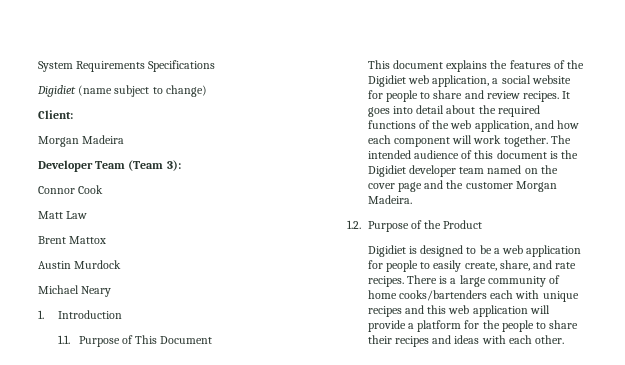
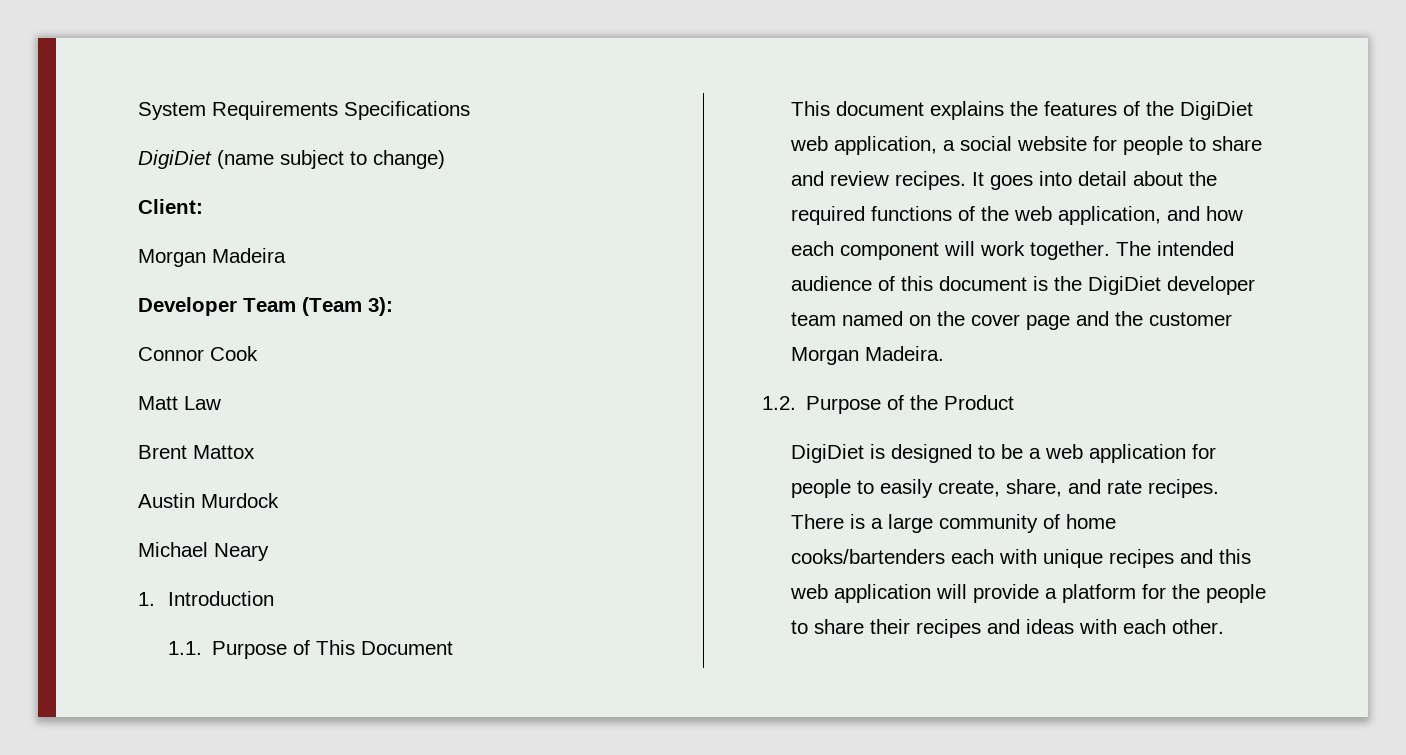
- Digidiet (name subject to change)
+ DigiDiet (name subject to change)
- This document explains the features of the Digidiet web application, a social website for people to share and review recipes.
+ This document explains the features of the DigiDiet web application, a social website for people to share and review recipes.
- The intended audience of this document is the Digidiet developer team named on the cover page and the customer Morgan Madeira.
+ The intended audience of this document is the DigiDiet developer team named on the cover page and the customer Morgan Madeira.
- Digidiet is designed to be a web application for people to easily create, share, and rate recipes.
+ DigiDiet is designed to be a web application for people to easily create, share, and rate recipes.

